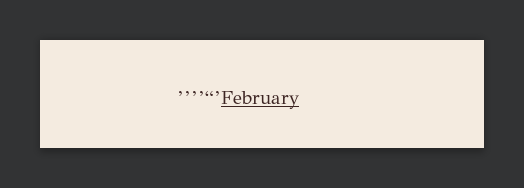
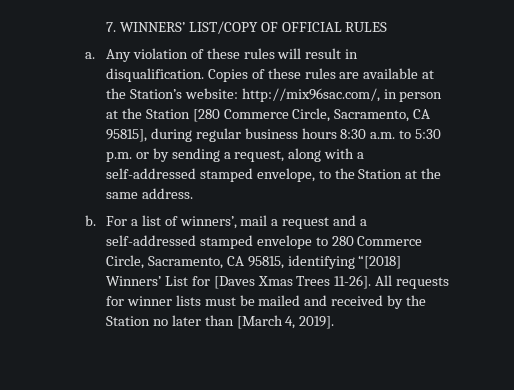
- ’’’’“’February
+ 7. WINNERS’ LIST/COPY OF OFFICIAL RULES
+ a. Any violation of these rules will result in disqualification. Copies of these rules are available at the Station’s website: http://mix96sac.com/, in person at the Station [280 Commerce Circle, Sacramento, CA 95815], during regular business hours 8:30 a.m. to 5:30 p.m. or by sending a request, along with a self-addressed stamped envelope, to the Station at the same address.
+ b. For a list of winners’, mail a request and a self-addressed stamped envelope to 280 Commerce Circle, Sacramento, CA 95815, identifying “[2018] Winners’ List for [Daves Xmas Trees 11-26]. All requests for winner lists must be mailed and received by the Station no later than [March 4, 2019].

